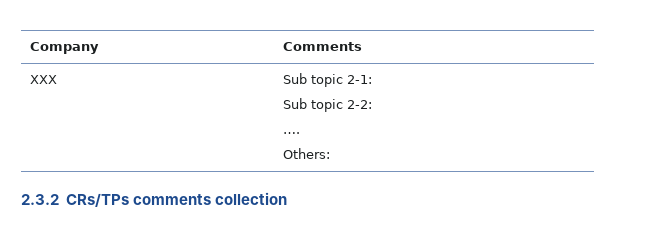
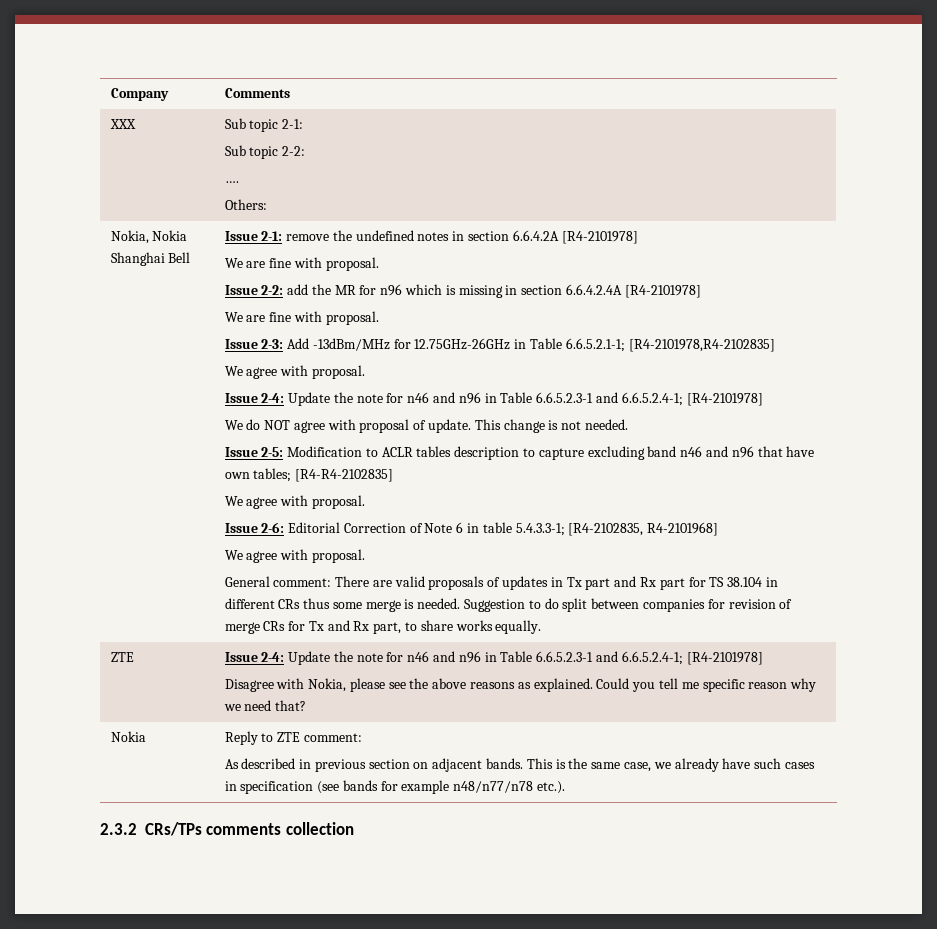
+ Nokia, Nokia Shanghai Bell | Issue 2-1: remove the undefined notes in section 6.6.4.2A [R4-2101978]
+ We are fine with proposal.
+ Issue 2-2: add the MR for n96 which is missing in section 6.6.4.2.4A [R4-2101978]
+ We are fine with proposal.
+ Issue 2-3: Add -13dBm/MHz for 12.75GHz-26GHz in Table 6.6.5.2.1-1; [R4-2101978,R4-2102835]
+ We agree with proposal.
+ Issue 2-4: Update the note for n46 and n96 in Table 6.6.5.2.3-1 and 6.6.5.2.4-1; [R4-2101978]
+ We do NOT agree with proposal of update. This change is not needed.
+ Issue 2-5: Modification to ACLR tables description to capture excluding band n46 and n96 that have own tables; [R4-R4-2102835]
+ We agree with proposal.
+ Issue 2-6: Editorial Correction of Note 6 in table 5.4.3.3-1; [R4-2102835, R4-2101968]
+ We agree with proposal.
+ General comment: There are valid proposals of updates in Tx part and Rx part for TS 38.104 in different CRs thus some merge is needed. Suggestion to do split between companies for revision of merge CRs for Tx and Rx part, to share works equally.
+ ZTE | Issue 2-4: Update the note for n46 and n96 in Table 6.6.5.2.3-1 and 6.6.5.2.4-1; [R4-2101978]
+ Disagree with Nokia, please see the above reasons as explained. Could you tell me specific reason why we need that?
+ Nokia | Reply to ZTE comment:
+ As described in previous section on adjacent bands. This is the same case, we already have such cases in specification (see bands for example n48/n77/n78 etc.).

